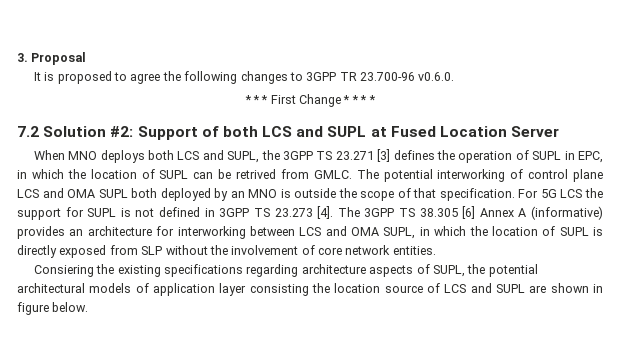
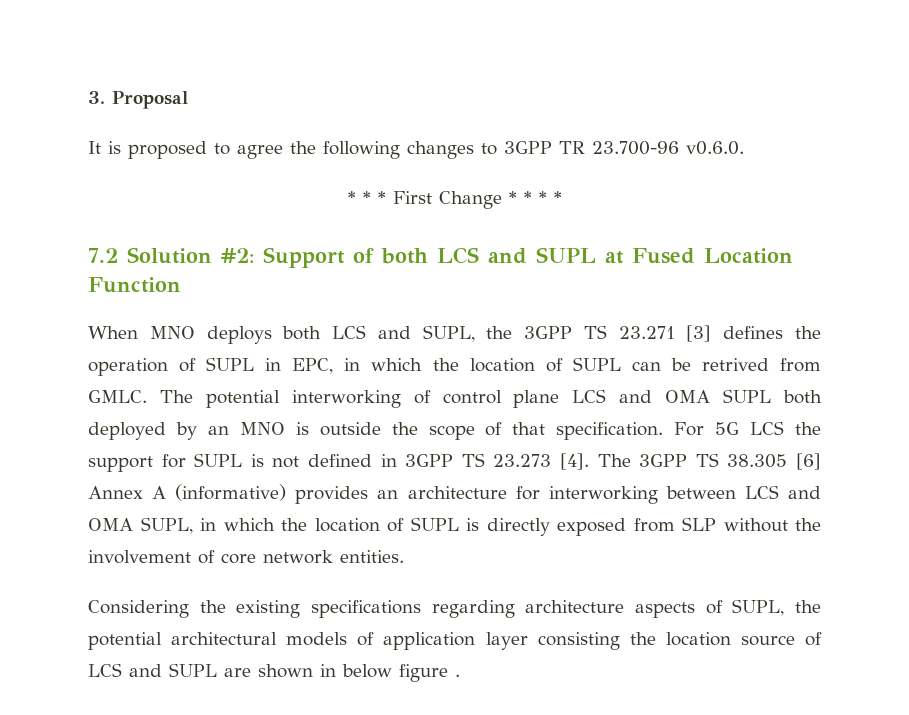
- 7.2 Solution #2: Support of both LCS and SUPL at Fused Location Server
+ 7.2 Solution #2: Support of both LCS and SUPL at Fused Location Function
- Consiering the existing specifications regarding architecture aspects of SUPL, the potential architectural models of application layer consisting the location source of LCS and SUPL are shown in figure below.
+ Considering the existing specifications regarding architecture aspects of SUPL, the potential architectural models of application layer consisting the location source of LCS and SUPL are shown in below figure .

